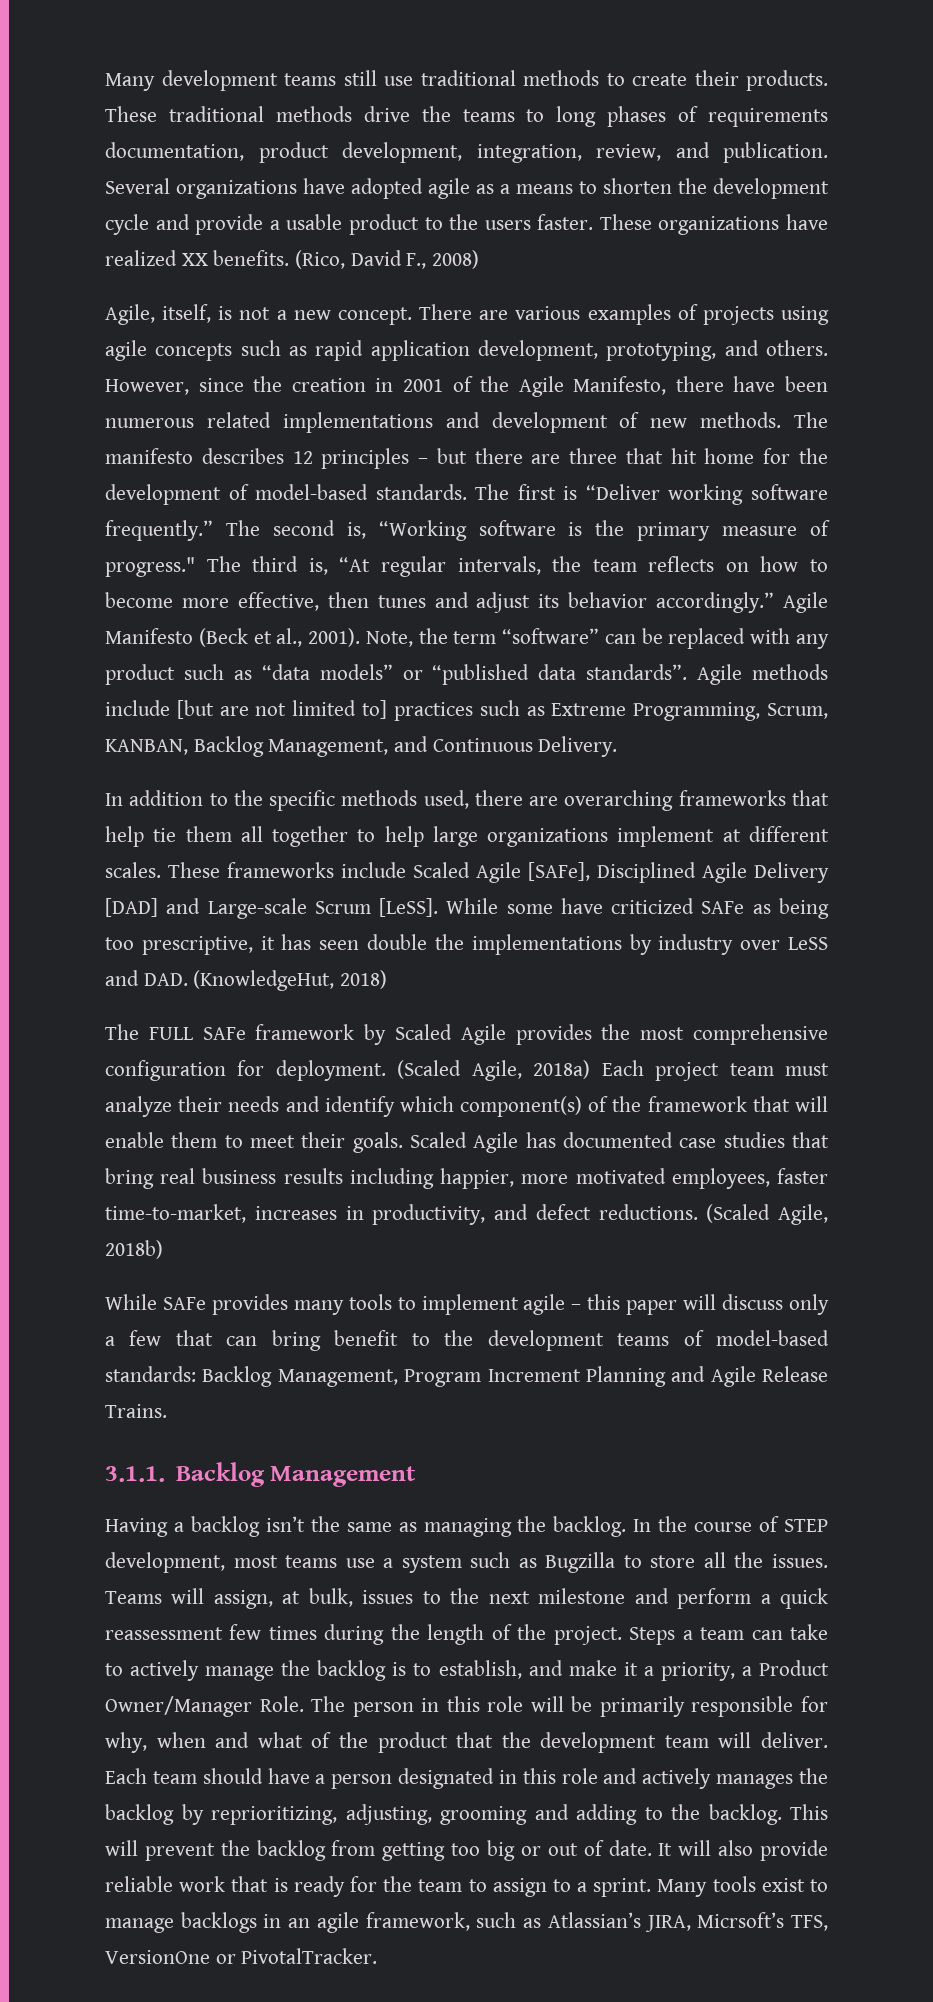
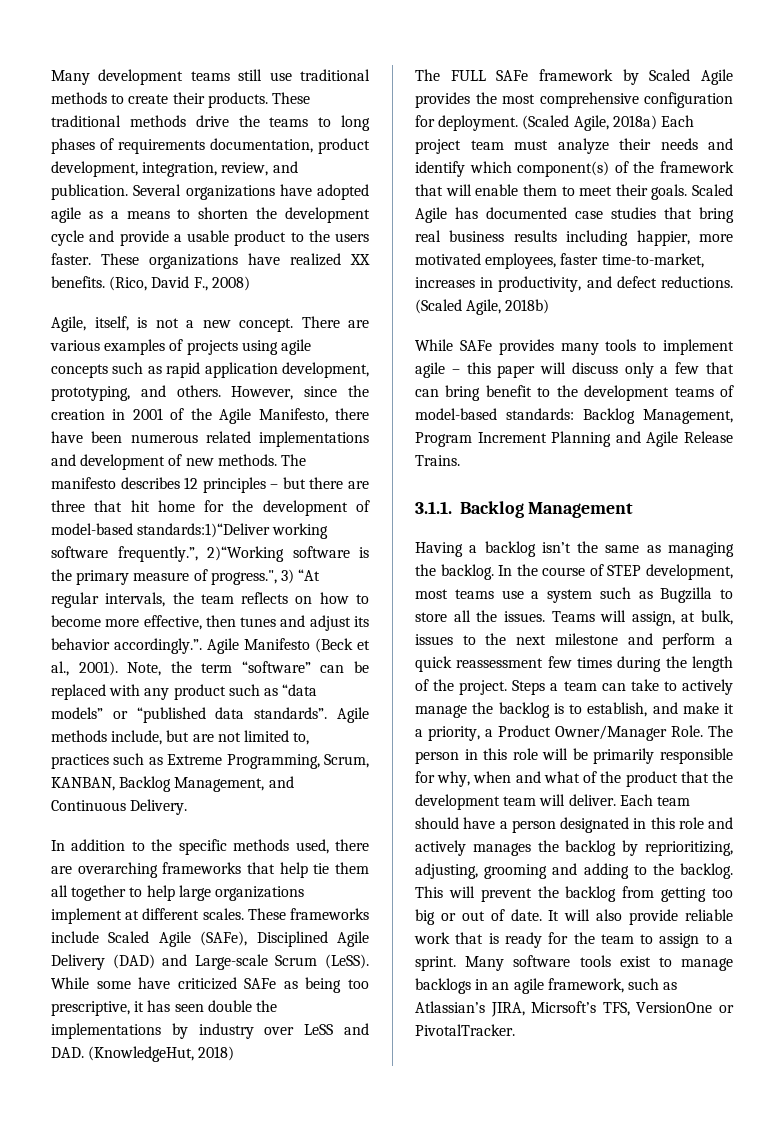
- The manifesto describes 12 principles – but there are three that hit home for the development of model-based standards. The first is “Deliver working software frequently.” The second is, “Working software is the primary measure of progress." The third is, “At regular intervals, the team reflects on how to become more effective, then tunes and adjust its behavior accordingly.” Agile Manifesto (Beck et al., 2001).
+ The manifesto describes 12 principles – but there are three that hit home for the development of model-based standards:1)“Deliver working software frequently.”, 2)“Working software is the primary measure of progress.", 3) “At regular intervals, the team reflects on how to become more effective, then tunes and adjust its behavior accordingly.”. Agile Manifesto (Beck et al., 2001).
- Agile methods include [but are not limited to] practices such as Extreme Programming, Scrum, KANBAN, Backlog Management, and Continuous Delivery.
+ Agile methods include, but are not limited to, practices such as Extreme Programming, Scrum, KANBAN, Backlog Management, and Continuous Delivery.
- These frameworks include Scaled Agile [SAFe], Disciplined Agile Delivery [DAD] and Large-scale Scrum [LeSS].
+ These frameworks include Scaled Agile (SAFe), Disciplined Agile Delivery (DAD) and Large-scale Scrum (LeSS).
- Many tools exist to manage backlogs in an agile framework, such as Atlassian’s JIRA, Micrsoft’s TFS, VersionOne or PivotalTracker.
+ Many software tools exist to manage backlogs in an agile framework, such as Atlassian’s JIRA, Micrsoft’s TFS, VersionOne or PivotalTracker.

